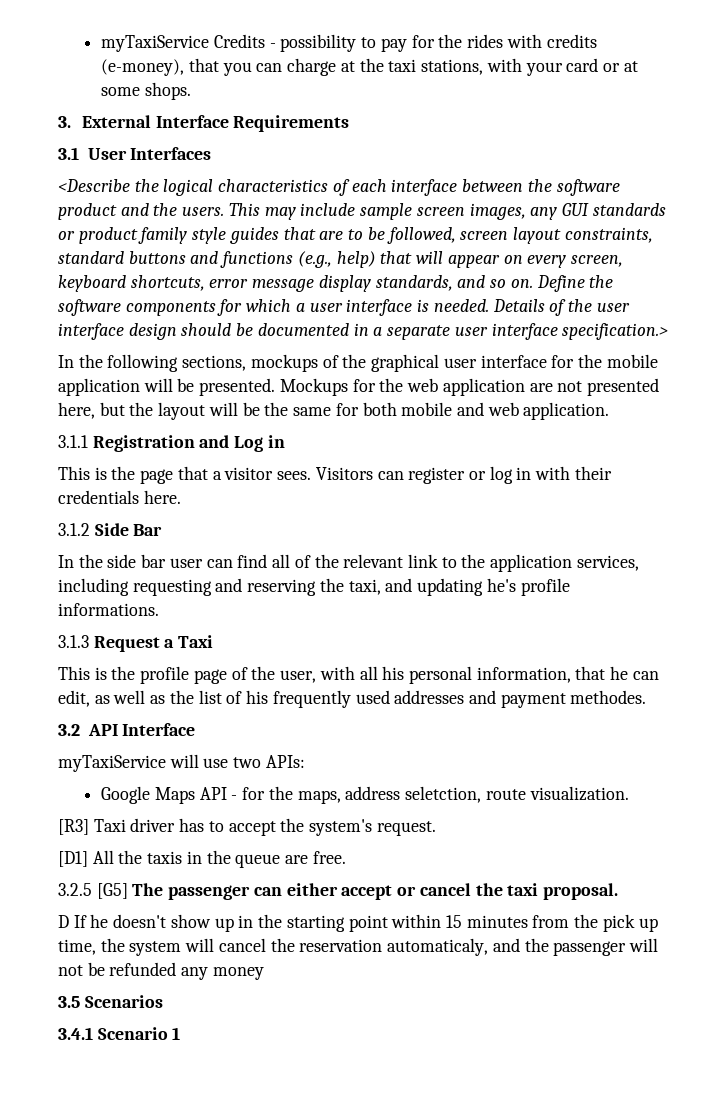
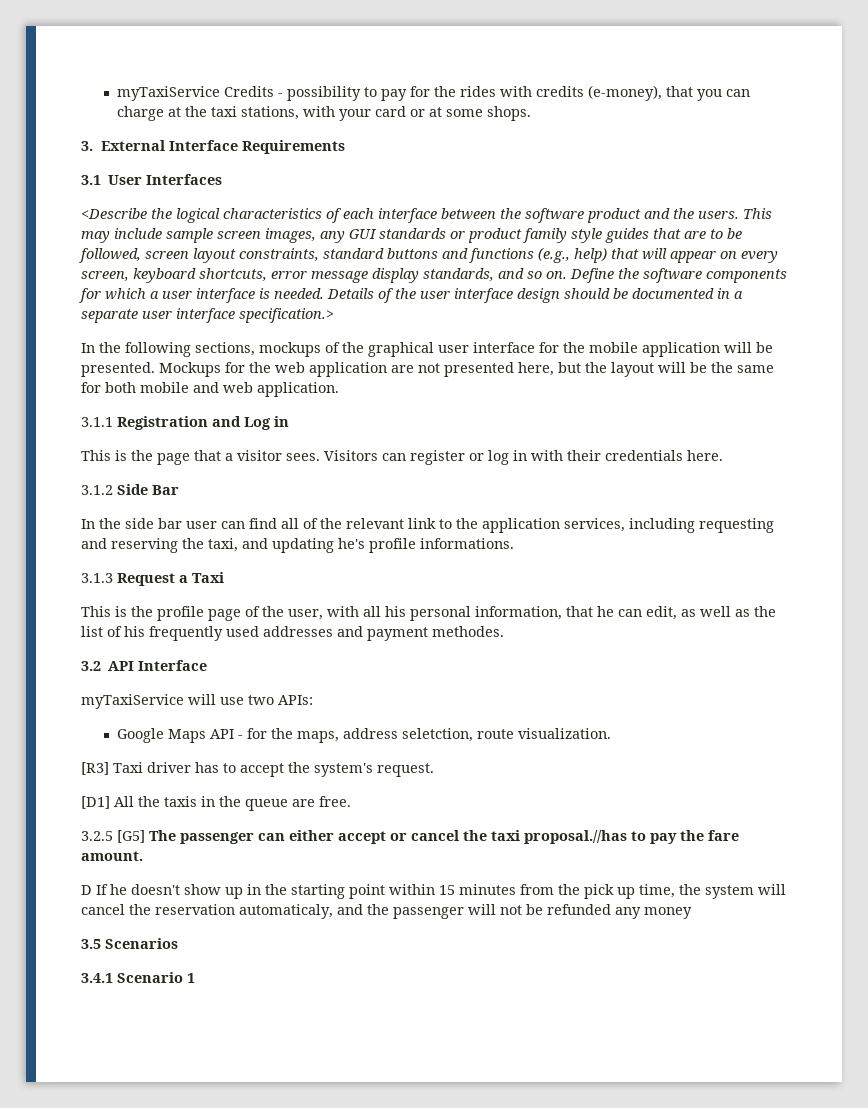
- 3.2.5 [G5] The passenger can either accept or cancel the taxi proposal.
+ 3.2.5 [G5] The passenger can either accept or cancel the taxi proposal.//has to pay the fare amount.

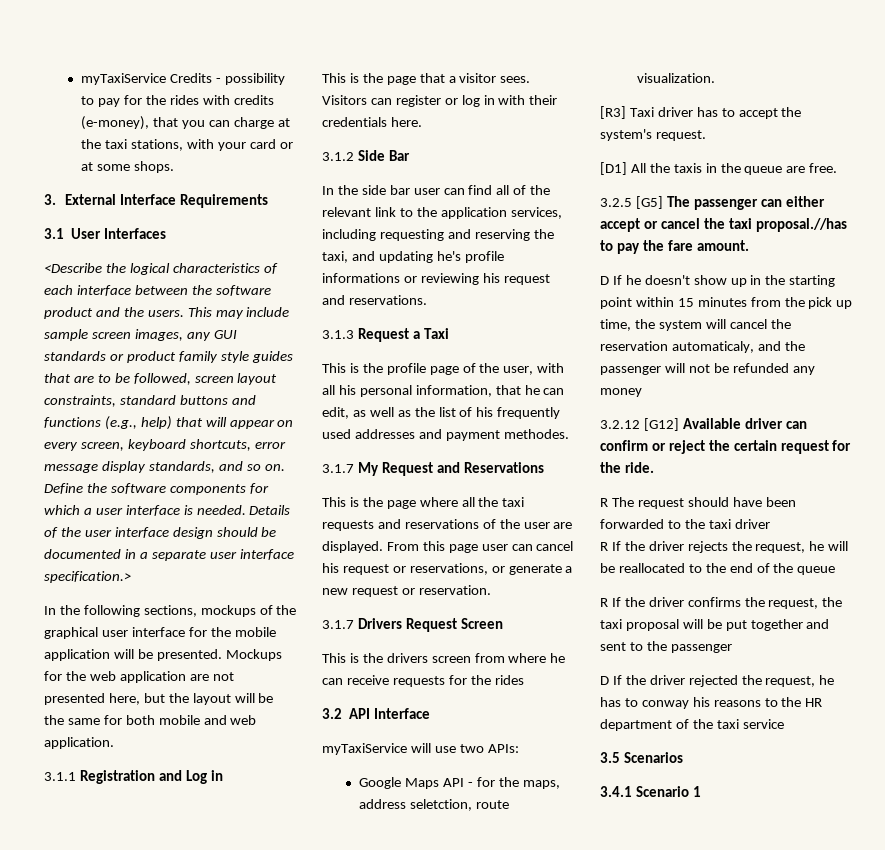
- In the side bar user can find all of the relevant link to the application services, including requesting and reserving the taxi, and updating he's profile informations.
+ In the side bar user can find all of the relevant link to the application services, including requesting and reserving the taxi, and updating he's profile informations or reviewing his request and reservations.
+ 3.1.7 My Request and Reservations
+ This is the page where all the taxi requests and reservations of the user are displayed. From this page user can cancel his request or reservations, or generate a new request or reservation.
+ 3.1.7 Drivers Request Screen
+ This is the drivers screen from where he can receive requests for the rides
+ 3.2.12 [G12] Available driver can confirm or reject the certain request for the ride.
+ R The request should have been forwarded to the taxi driver
+ R If the driver rejects the request, he will be reallocated to the end of the queue
+ R If the driver confirms the request, the taxi proposal will be put together and sent to the passenger
+ D If the driver rejected the request, he has to conway his reasons to the HR department of the taxi service

